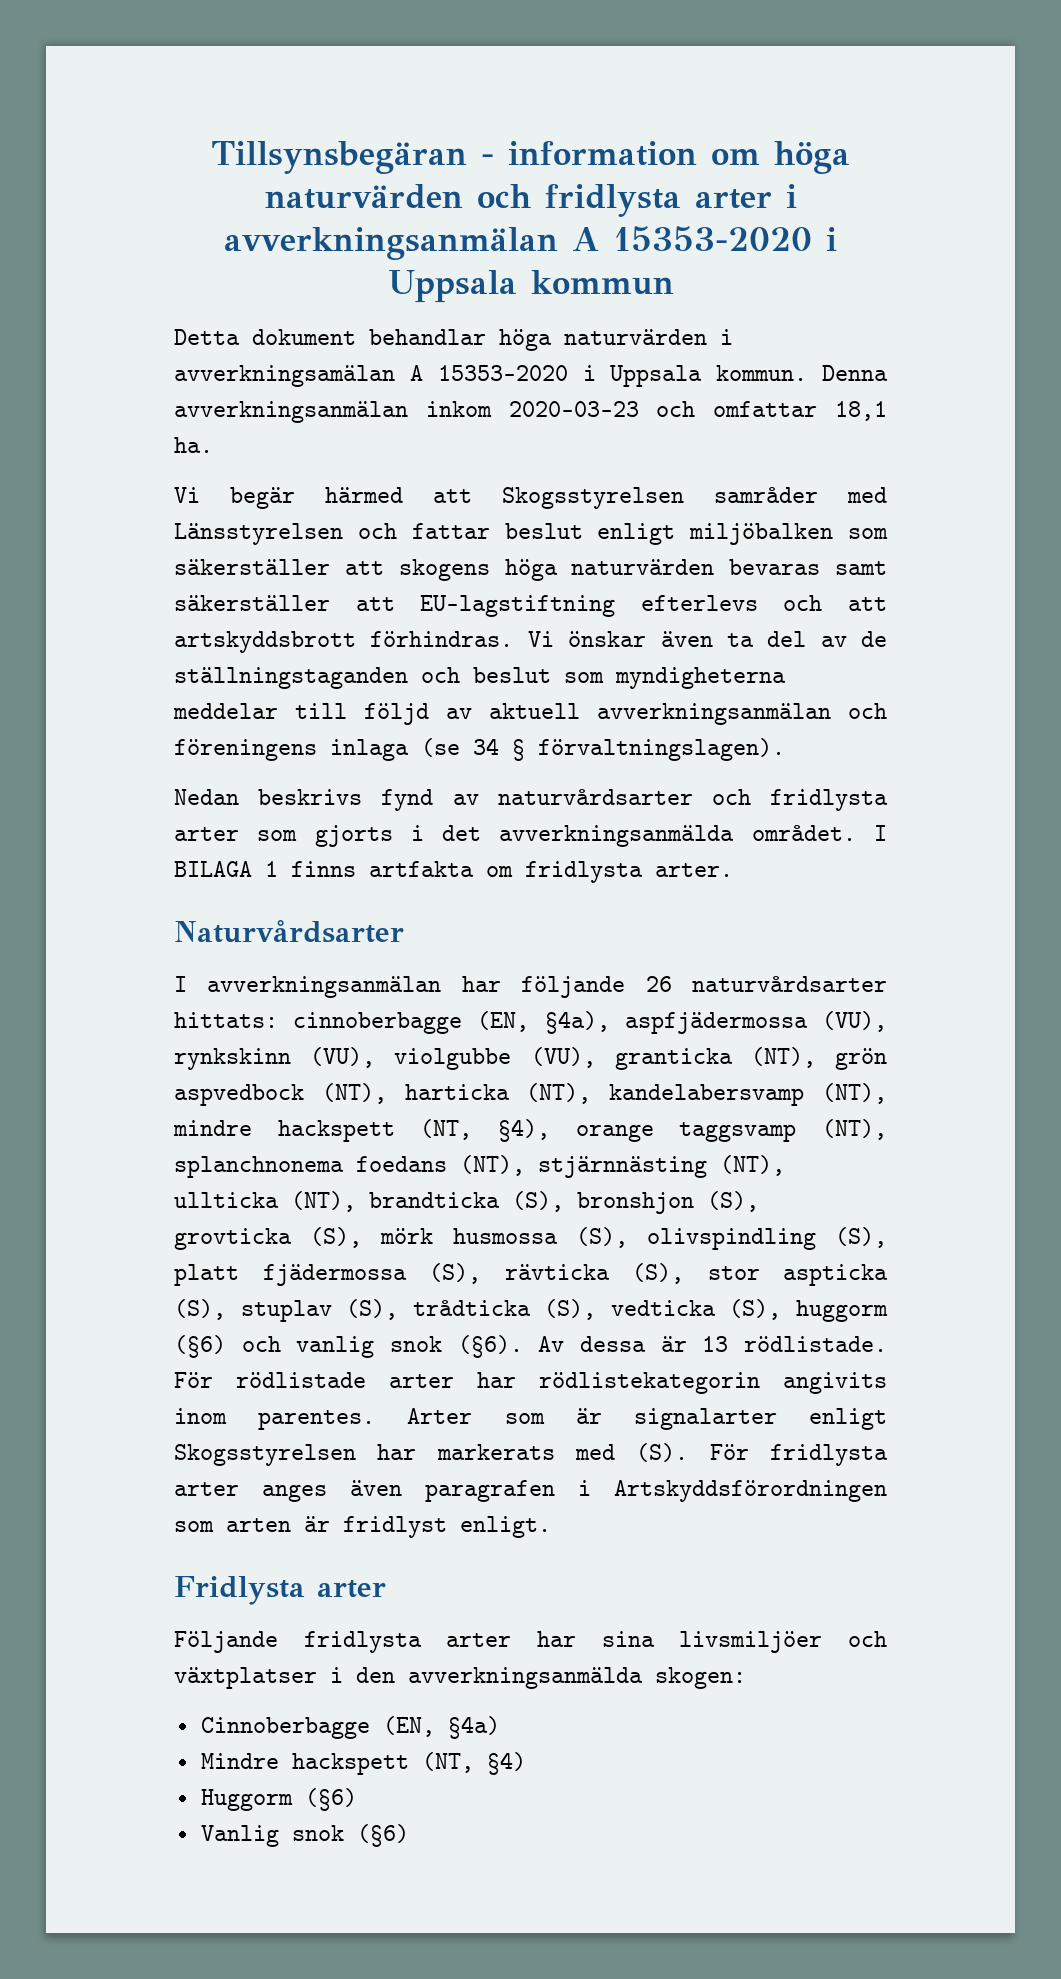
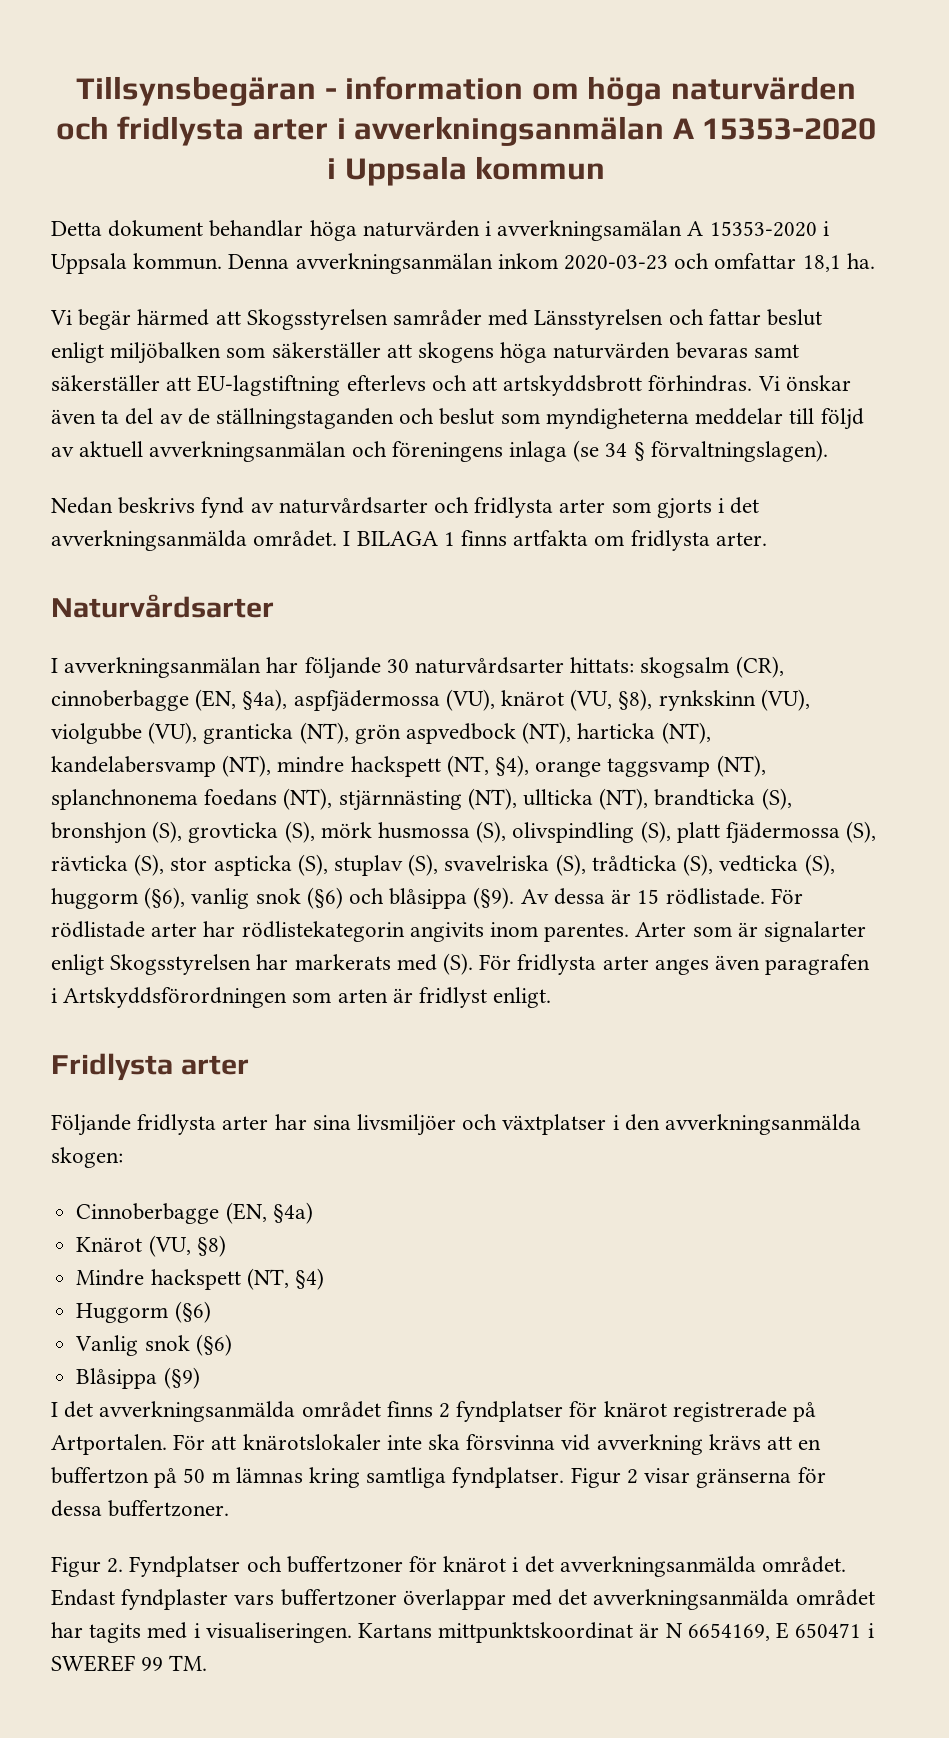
- I avverkningsanmälan har följande 26 naturvårdsarter hittats:
+ I avverkningsanmälan har följande 30 naturvårdsarter hittats:
- cinnoberbagge (EN, §4a), aspfjädermossa (VU), rynkskinn (VU), violgubbe (VU), granticka (NT), grön aspvedbock (NT), harticka (NT), kandelabersvamp (NT), mindre hackspett (NT, §4), orange taggsvamp (NT), splanchnonema foedans (NT), stjärnnästing (NT), ullticka (NT), brandticka (S), bronshjon (S), grovticka (S), mörk husmossa (S), olivspindling (S), platt fjädermossa (S), rävticka (S), stor aspticka (S), stuplav (S), trådticka (S), vedticka (S), huggorm (§6) och vanlig snok (§6).
+ skogsalm (CR), cinnoberbagge (EN, §4a), aspfjädermossa (VU), knärot (VU, §8), rynkskinn (VU), violgubbe (VU), granticka (NT), grön aspvedbock (NT), harticka (NT), kandelabersvamp (NT), mindre hackspett (NT, §4), orange taggsvamp (NT), splanchnonema foedans (NT), stjärnnästing (NT), ullticka (NT), brandticka (S), bronshjon (S), grovticka (S), mörk husmossa (S), olivspindling (S), platt fjädermossa (S), rävticka (S), stor aspticka (S), stuplav (S), svavelriska (S), trådticka (S), vedticka (S), huggorm (§6), vanlig snok (§6) och blåsippa (§9).
- Av dessa är 13 rödlistade.
+ Av dessa är 15 rödlistade.
+ Knärot (VU, §8)
+ Blåsippa (§9)
+ I det avverkningsanmälda området finns 2 fyndplatser för knärot registrerade på Artportalen. För att knärotslokaler inte ska försvinna vid avverkning krävs att en buffertzon på 50 m lämnas kring samtliga fyndplatser. Figur 2 visar gränserna för dessa buffertzoner.
+ Figur 2. Fyndplatser och buffertzoner för knärot i det avverkningsanmälda området. Endast fyndplaster vars buffertzoner överlappar med det avverkningsanmälda området har tagits med i visualiseringen. Kartans mittpunktskoordinat är N 6654169, E 650471 i SWEREF 99 TM.

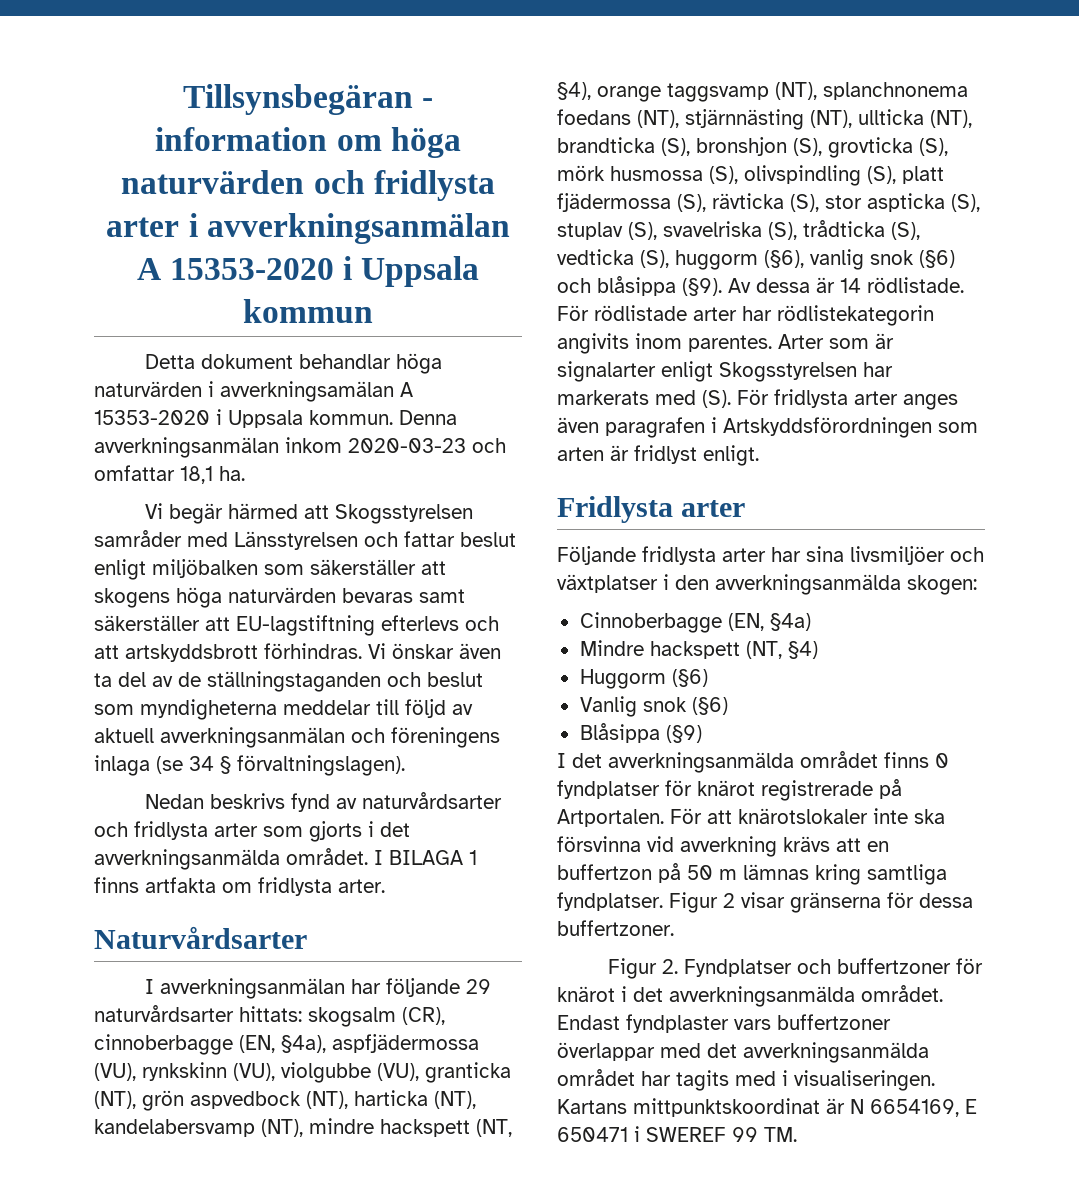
- I avverkningsanmälan har följande 30 naturvårdsarter hittats:
+ I avverkningsanmälan har följande 29 naturvårdsarter hittats:
- skogsalm (CR), cinnoberbagge (EN, §4a), aspfjädermossa (VU), knärot (VU, §8), rynkskinn (VU), violgubbe (VU), granticka (NT), grön aspvedbock (NT), harticka (NT), kandelabersvamp (NT), mindre hackspett (NT, §4), orange taggsvamp (NT), splanchnonema foedans (NT), stjärnnästing (NT), ullticka (NT), brandticka (S), bronshjon (S), grovticka (S), mörk husmossa (S), olivspindling (S), platt fjädermossa (S), rävticka (S), stor aspticka (S), stuplav (S), svavelriska (S), trådticka (S), vedticka (S), huggorm (§6), vanlig snok (§6) och blåsippa (§9).
+ skogsalm (CR), cinnoberbagge (EN, §4a), aspfjädermossa (VU), rynkskinn (VU), violgubbe (VU), granticka (NT), grön aspvedbock (NT), harticka (NT), kandelabersvamp (NT), mindre hackspett (NT, §4), orange taggsvamp (NT), splanchnonema foedans (NT), stjärnnästing (NT), ullticka (NT), brandticka (S), bronshjon (S), grovticka (S), mörk husmossa (S), olivspindling (S), platt fjädermossa (S), rävticka (S), stor aspticka (S), stuplav (S), svavelriska (S), trådticka (S), vedticka (S), huggorm (§6), vanlig snok (§6) och blåsippa (§9).
- Av dessa är 15 rödlistade.
+ Av dessa är 14 rödlistade.
- Knärot (VU, §8)
- I det avverkningsanmälda området finns 2 fyndplatser för knärot registrerade på Artportalen.
+ I det avverkningsanmälda området finns 0 fyndplatser för knärot registrerade på Artportalen.

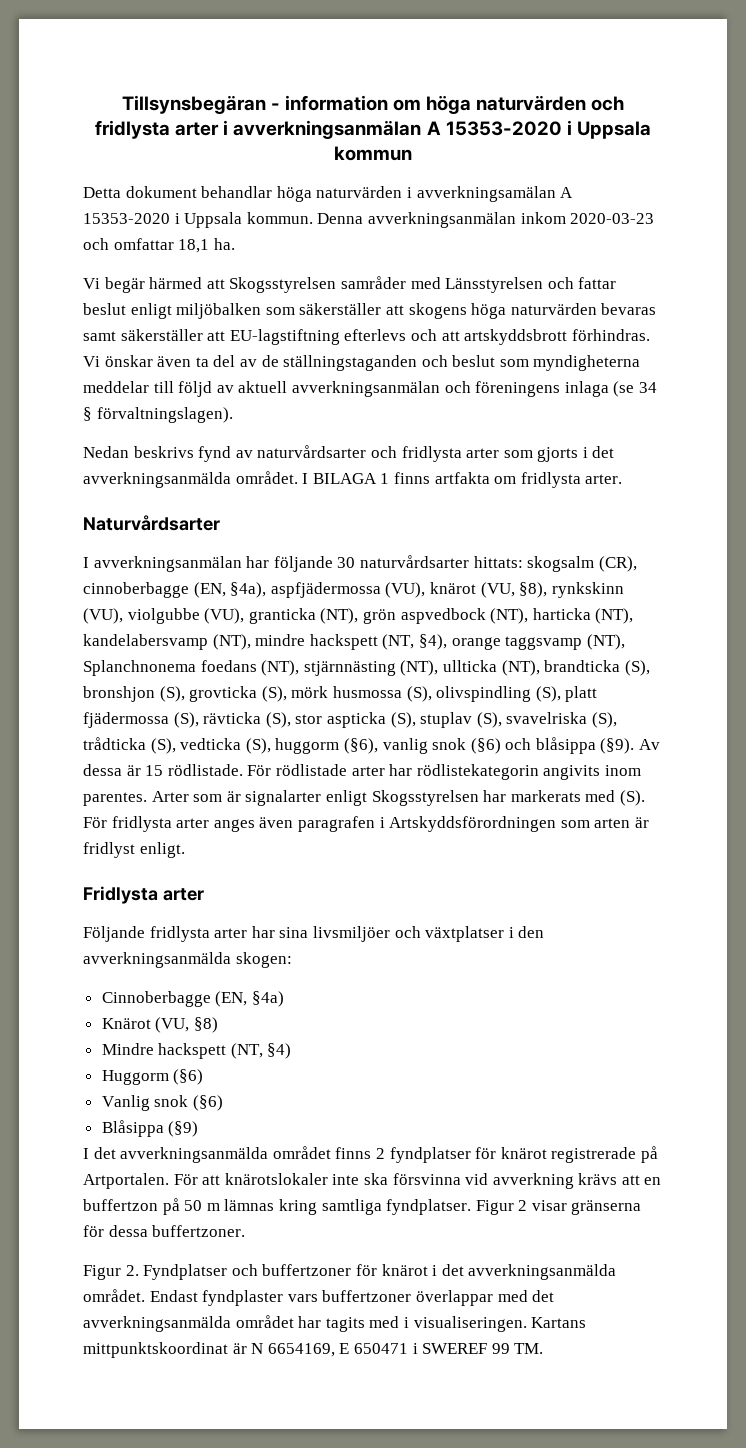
- I avverkningsanmälan har följande 29 naturvårdsarter hittats:
+ I avverkningsanmälan har följande 30 naturvårdsarter hittats:
- skogsalm (CR), cinnoberbagge (EN, §4a), aspfjädermossa (VU), rynkskinn (VU), violgubbe (VU), granticka (NT), grön aspvedbock (NT), harticka (NT), kandelabersvamp (NT), mindre hackspett (NT, §4), orange taggsvamp (NT), splanchnonema foedans (NT), stjärnnästing (NT), ullticka (NT), brandticka (S), bronshjon (S), grovticka (S), mörk husmossa (S), olivspindling (S), platt fjädermossa (S), rävticka (S), stor aspticka (S), stuplav (S), svavelriska (S), trådticka (S), vedticka (S), huggorm (§6), vanlig snok (§6) och blåsippa (§9).
+ skogsalm (CR), cinnoberbagge (EN, §4a), aspfjädermossa (VU), knärot (VU, §8), rynkskinn (VU), violgubbe (VU), granticka (NT), grön aspvedbock (NT), harticka (NT), kandelabersvamp (NT), mindre hackspett (NT, §4), orange taggsvamp (NT), Splanchnonema foedans (NT), stjärnnästing (NT), ullticka (NT), brandticka (S), bronshjon (S), grovticka (S), mörk husmossa (S), olivspindling (S), platt fjädermossa (S), rävticka (S), stor aspticka (S), stuplav (S), svavelriska (S), trådticka (S), vedticka (S), huggorm (§6), vanlig snok (§6) och blåsippa (§9).
- Av dessa är 14 rödlistade.
+ Av dessa är 15 rödlistade.
+ Knärot (VU, §8)
- I det avverkningsanmälda området finns 0 fyndplatser för knärot registrerade på Artportalen.
+ I det avverkningsanmälda området finns 2 fyndplatser för knärot registrerade på Artportalen.

